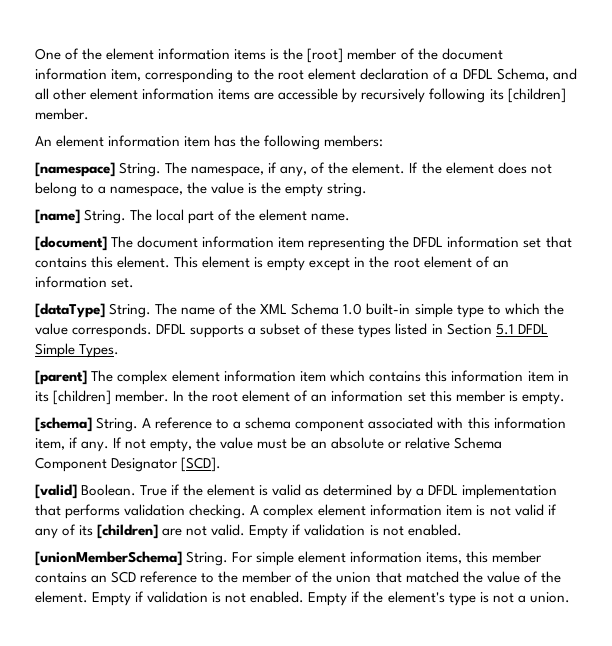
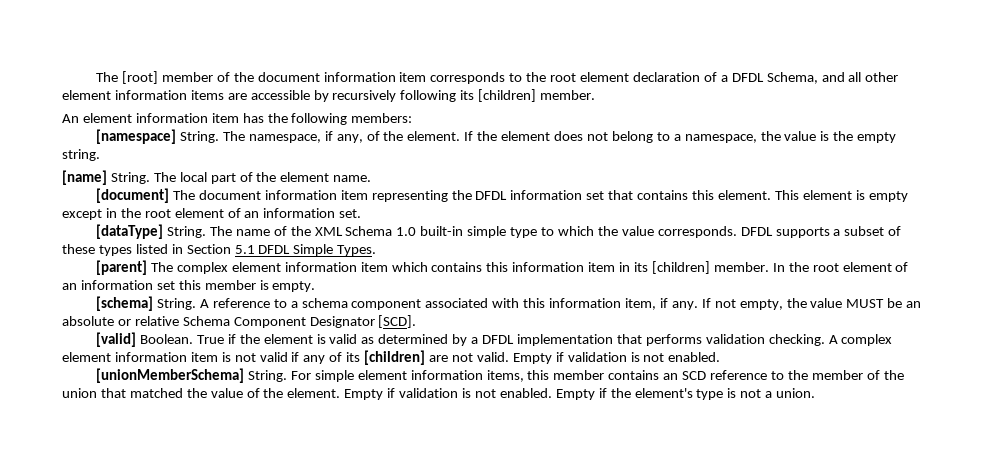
- One of the element information items is the [root] member of the document information item, corresponding to the root element declaration of a DFDL Schema, and all other element information items are accessible by recursively following its [children] member.
+ The [root] member of the document information item corresponds to the root element declaration of a DFDL Schema, and all other element information items are accessible by recursively following its [children] member.
- If not empty, the value must be an absolute or relative Schema Component Designator [SCD].
+ If not empty, the value MUST be an absolute or relative Schema Component Designator [SCD].

